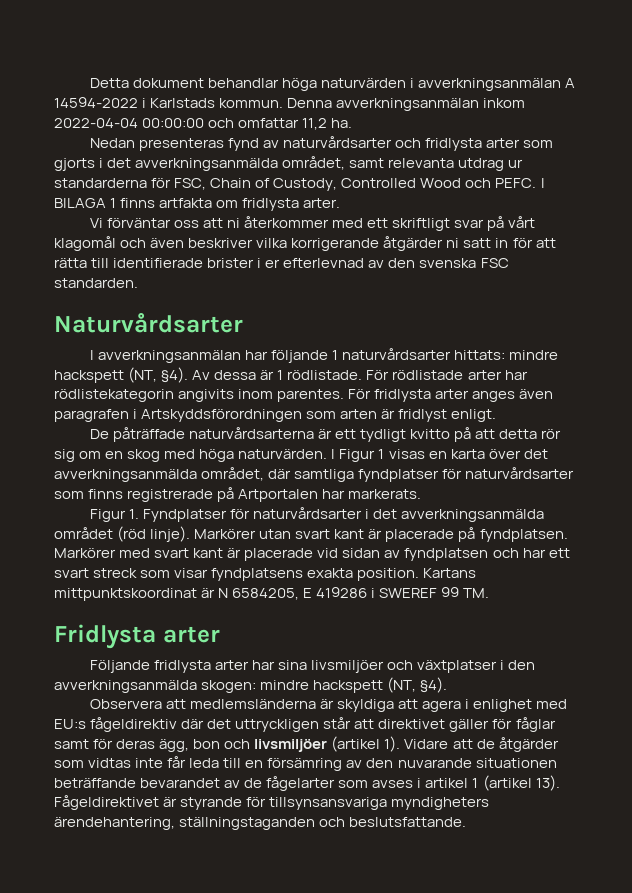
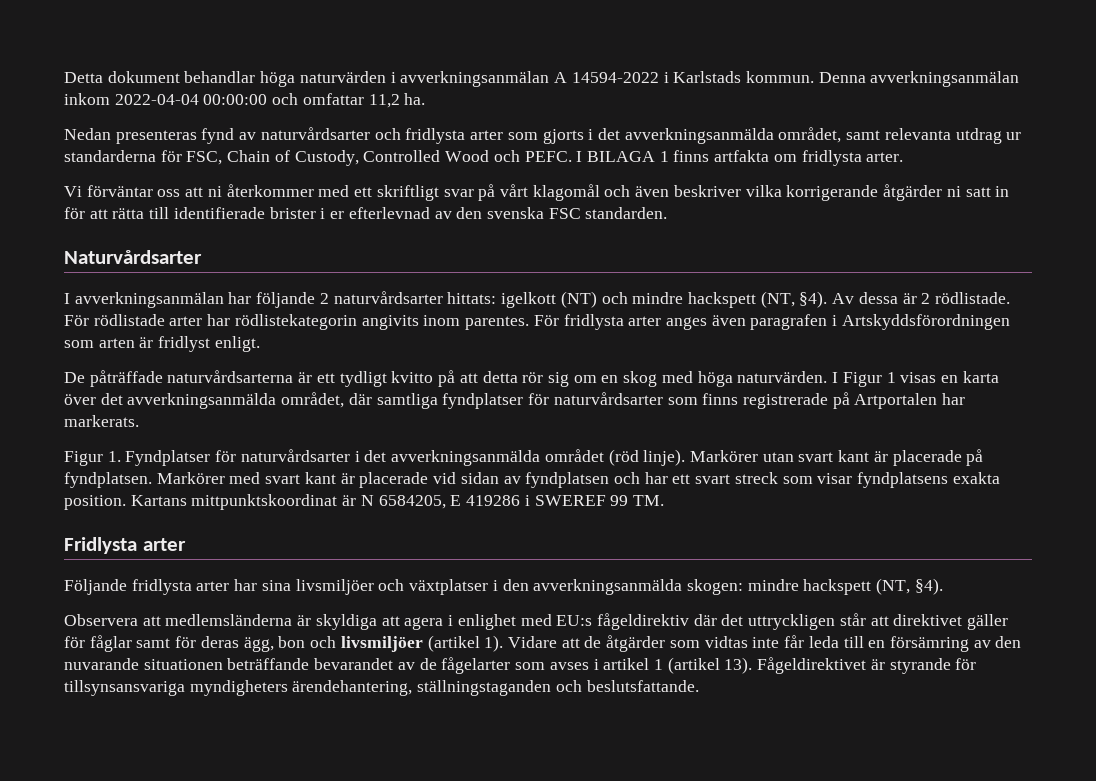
- I avverkningsanmälan har följande 1 naturvårdsarter hittats: mindre hackspett (NT, §4).
+ I avverkningsanmälan har följande 2 naturvårdsarter hittats: igelkott (NT) och mindre hackspett (NT, §4).
- Av dessa är 1 rödlistade.
+ Av dessa är 2 rödlistade.

